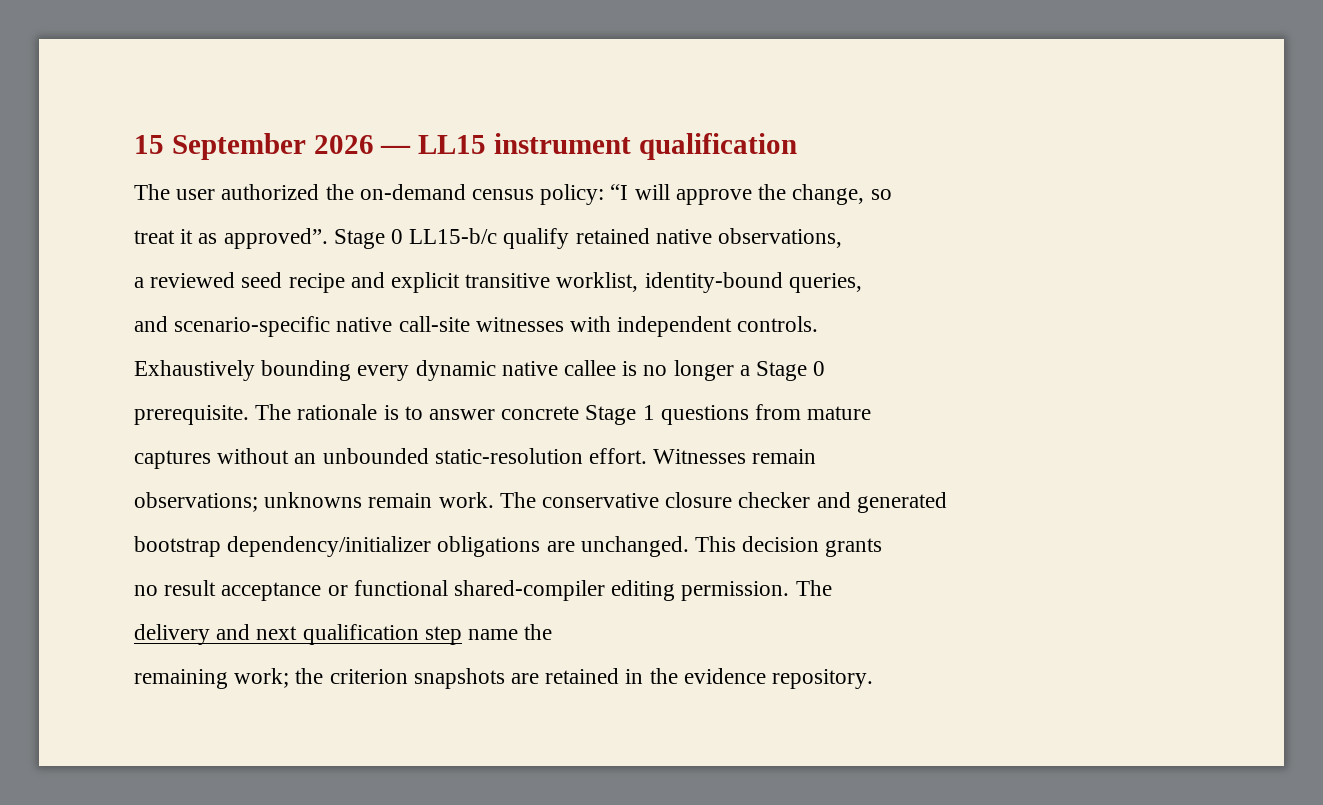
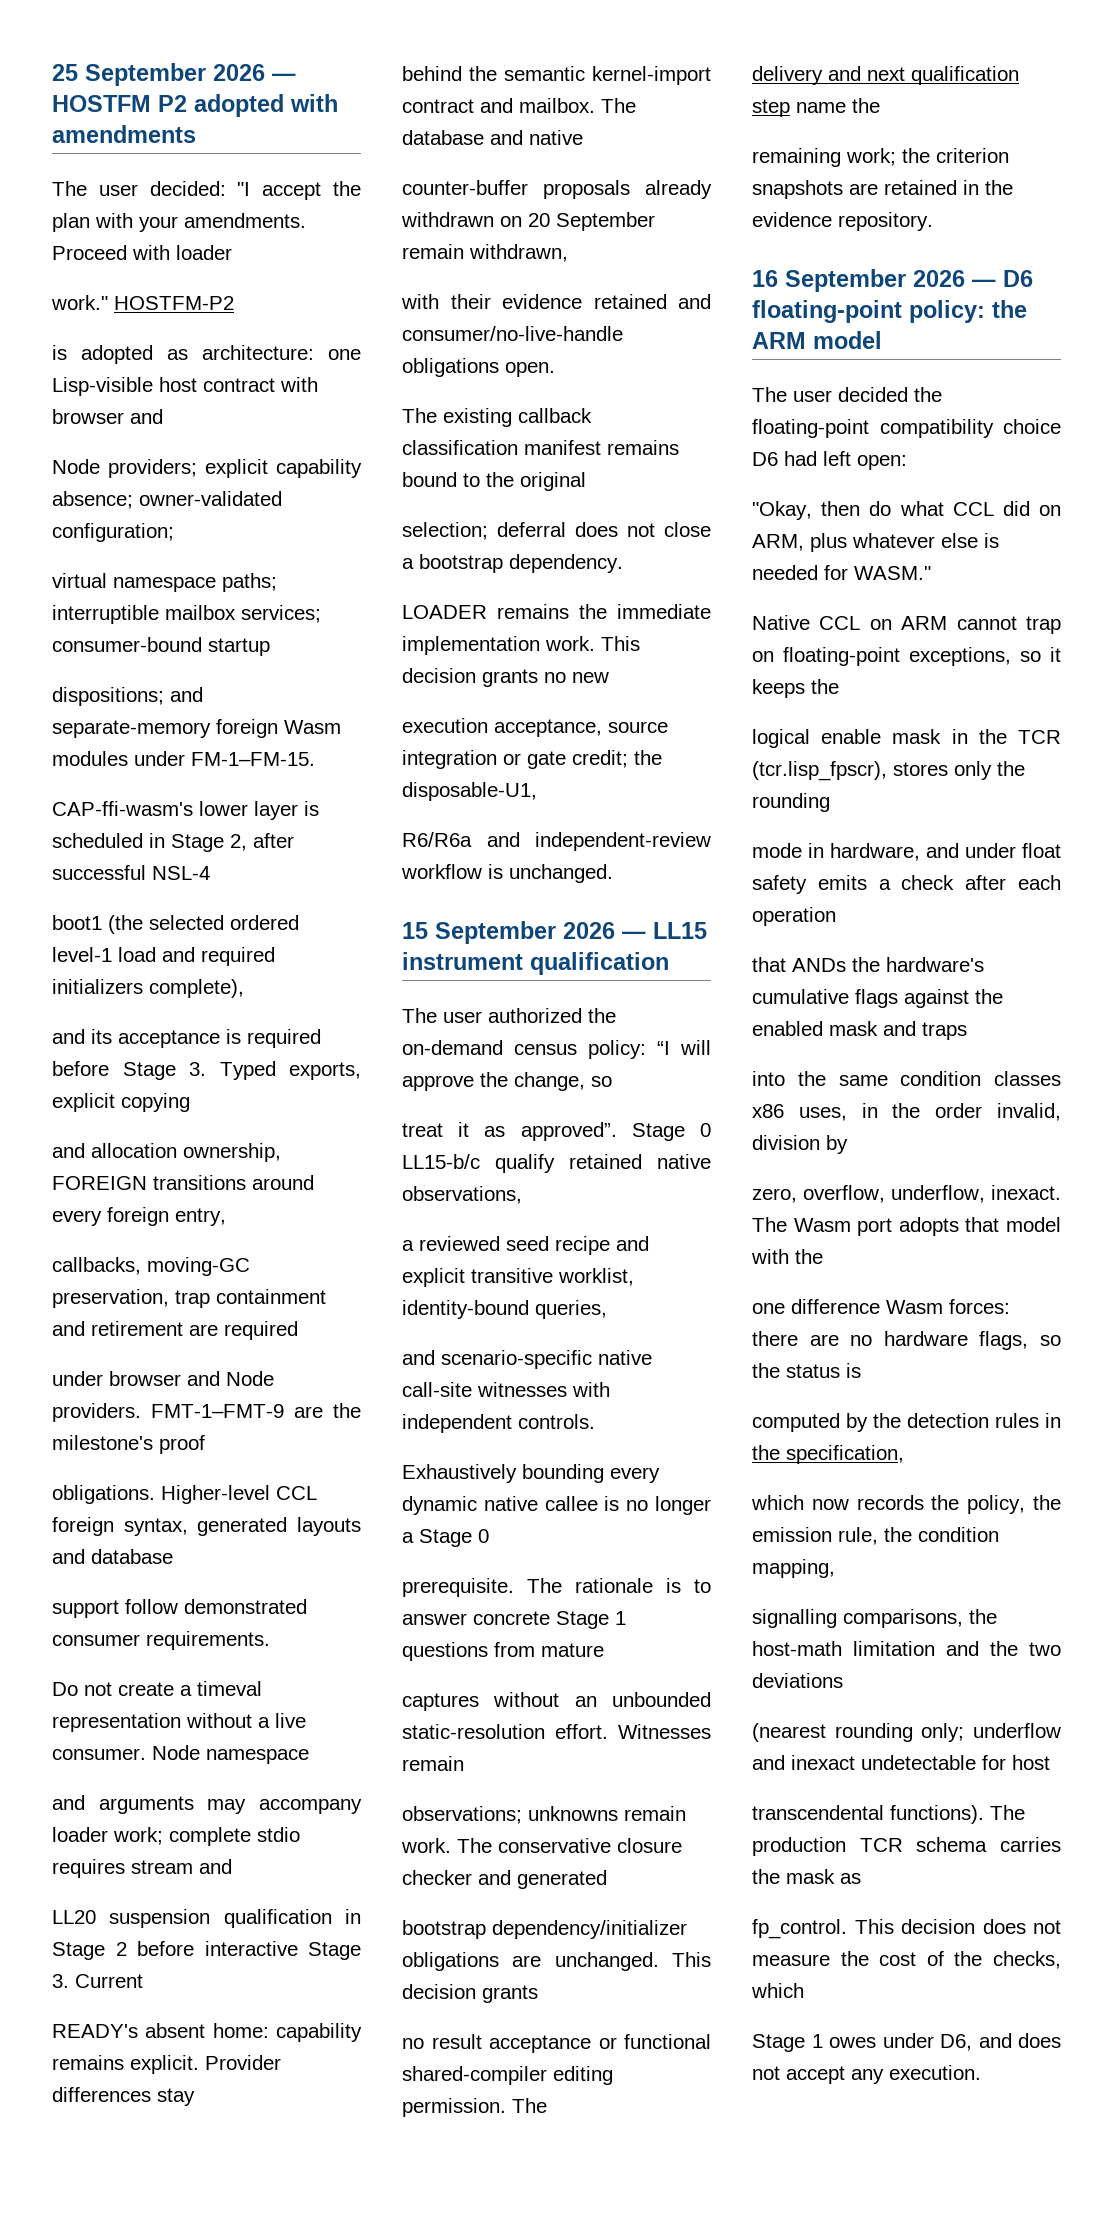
+ 25 September 2026 — HOSTFM P2 adopted with amendments
+ The user decided: "I accept the plan with your amendments. Proceed with loader
+ work." HOSTFM-P2
+ is adopted as architecture: one Lisp-visible host contract with browser and
+ Node providers; explicit capability absence; owner-validated configuration;
+ virtual namespace paths; interruptible mailbox services; consumer-bound startup
+ dispositions; and separate-memory foreign Wasm modules under FM-1–FM-15.
+ CAP-ffi-wasm's lower layer is scheduled in Stage 2, after successful NSL-4
+ boot1 (the selected ordered level-1 load and required initializers complete),
+ and its acceptance is required before Stage 3. Typed exports, explicit copying
+ and allocation ownership, FOREIGN transitions around every foreign entry,
+ callbacks, moving-GC preservation, trap containment and retirement are required
+ under browser and Node providers. FMT-1–FMT-9 are the milestone's proof
+ obligations. Higher-level CCL foreign syntax, generated layouts and database
+ support follow demonstrated consumer requirements.
+ Do not create a timeval representation without a live consumer. Node namespace
+ and arguments may accompany loader work; complete stdio requires stream and
+ LL20 suspension qualification in Stage 2 before interactive Stage 3. Current
+ READY's absent home: capability remains explicit. Provider differences stay
+ behind the semantic kernel-import contract and mailbox. The database and native
+ counter-buffer proposals already withdrawn on 20 September remain withdrawn,
+ with their evidence retained and consumer/no-live-handle obligations open.
+ The existing callback classification manifest remains bound to the original
+ selection; deferral does not close a bootstrap dependency.
+ LOADER remains the immediate implementation work. This decision grants no new
+ execution acceptance, source integration or gate credit; the disposable-U1,
+ R6/R6a and independent-review workflow is unchanged.
+ 16 September 2026 — D6 floating-point policy: the ARM model
+ The user decided the floating-point compatibility choice D6 had left open:
+ "Okay, then do what CCL did on ARM, plus whatever else is needed for WASM."
+ Native CCL on ARM cannot trap on floating-point exceptions, so it keeps the
+ logical enable mask in the TCR (tcr.lisp_fpscr), stores only the rounding
+ mode in hardware, and under float safety emits a check after each operation
+ that ANDs the hardware's cumulative flags against the enabled mask and traps
+ into the same condition classes x86 uses, in the order invalid, division by
+ zero, overflow, underflow, inexact. The Wasm port adopts that model with the
+ one difference Wasm forces: there are no hardware flags, so the status is
+ computed by the detection rules in the specification,
+ which now records the policy, the emission rule, the condition mapping,
+ signalling comparisons, the host-math limitation and the two deviations
+ (nearest rounding only; underflow and inexact undetectable for host
+ transcendental functions). The production TCR schema carries the mask as
+ fp_control. This decision does not measure the cost of the checks, which
+ Stage 1 owes under D6, and does not accept any execution.

